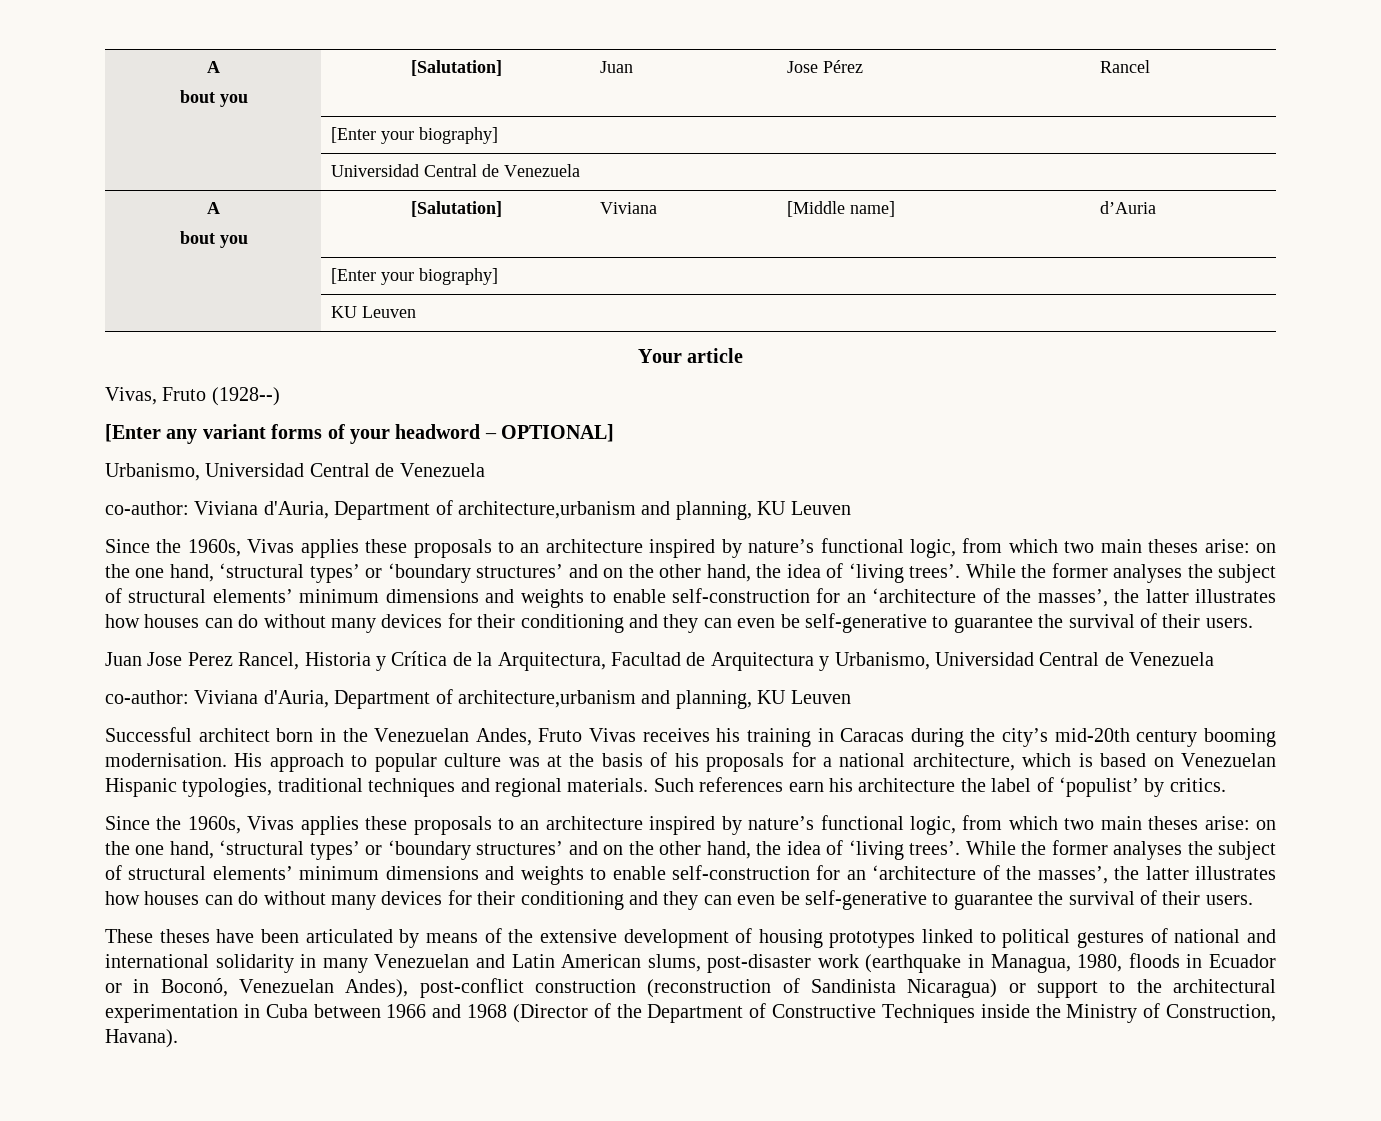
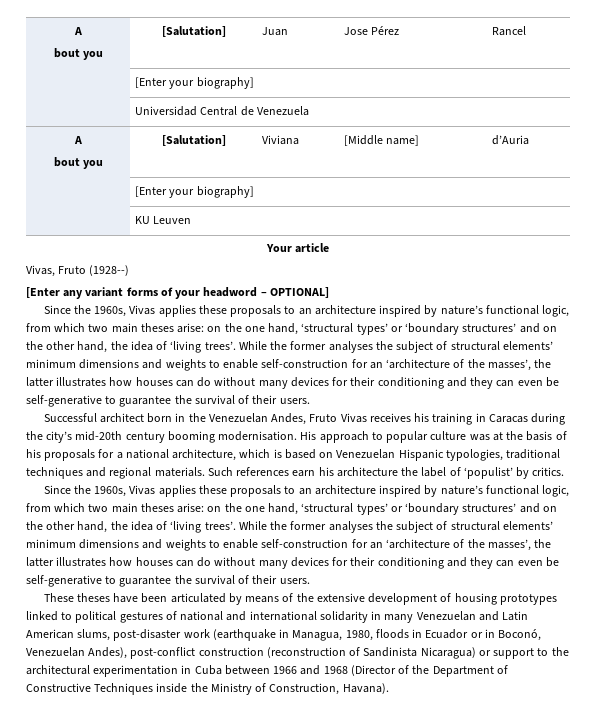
  [Enter any variant forms of your headword – OPTIONAL]
- Urbanismo, Universidad Central de Venezuela
- co-author: Viviana d'Auria, Department of architecture,urbanism and planning, KU Leuven
- Juan Jose Perez Rancel, Historia y Crítica de la Arquitectura, Facultad de Arquitectura y Urbanismo, Universidad Central de Venezuela
- co-author: Viviana d'Auria, Department of architecture,urbanism and planning, KU Leuven

